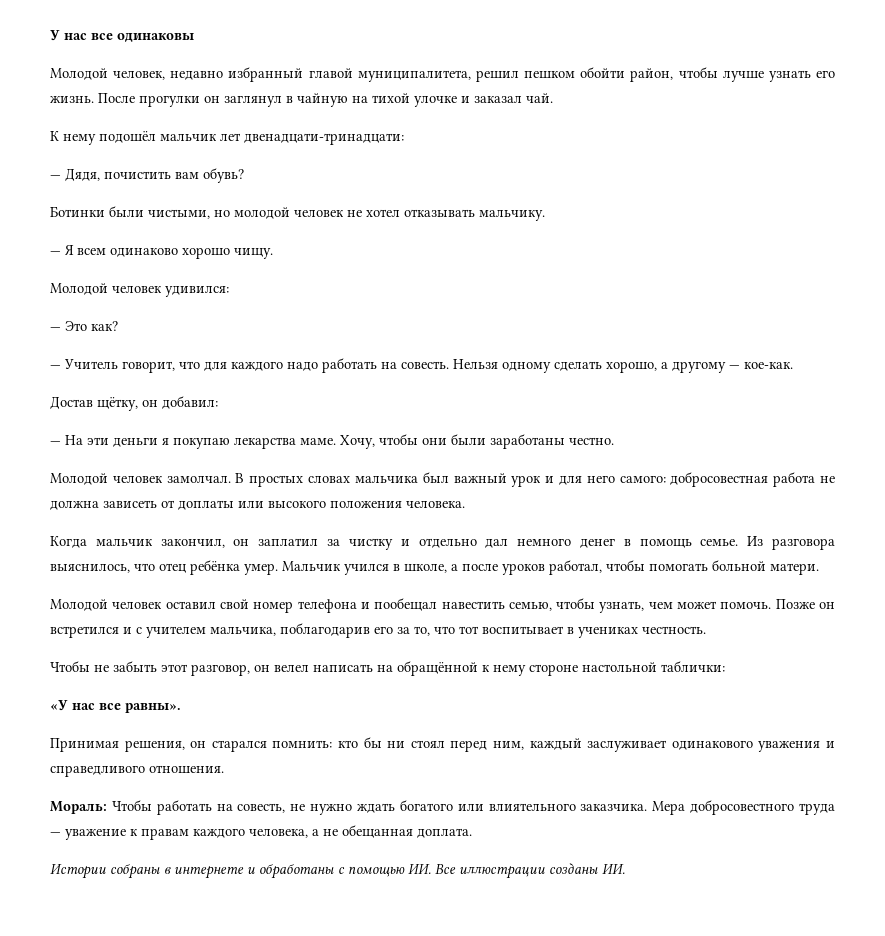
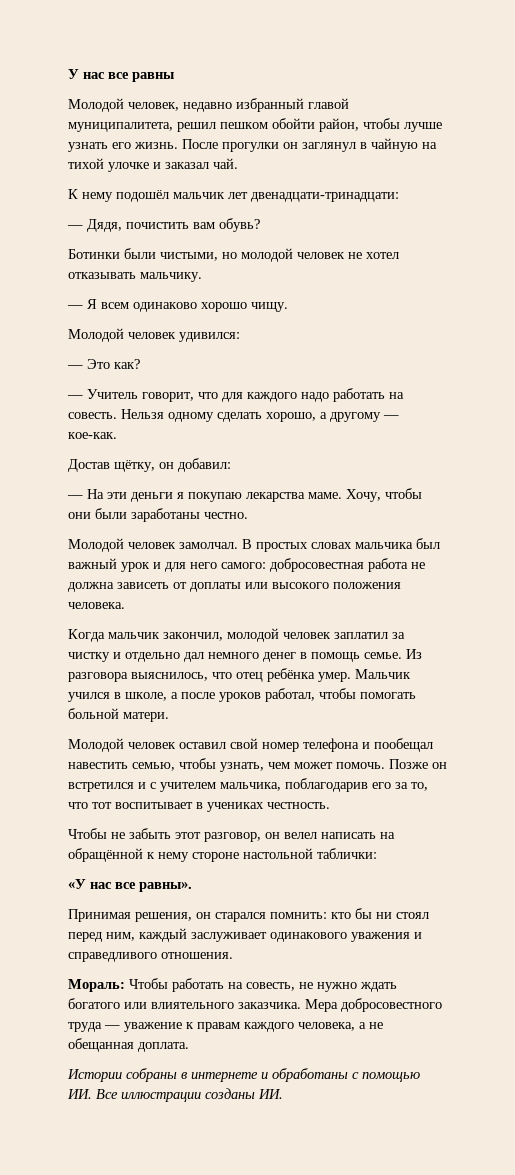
- У нас все одинаковы
+ У нас все равны
- Когда мальчик закончил, он заплатил за чистку и отдельно дал немного денег в помощь семье.
+ Когда мальчик закончил, молодой человек заплатил за чистку и отдельно дал немного денег в помощь семье.

